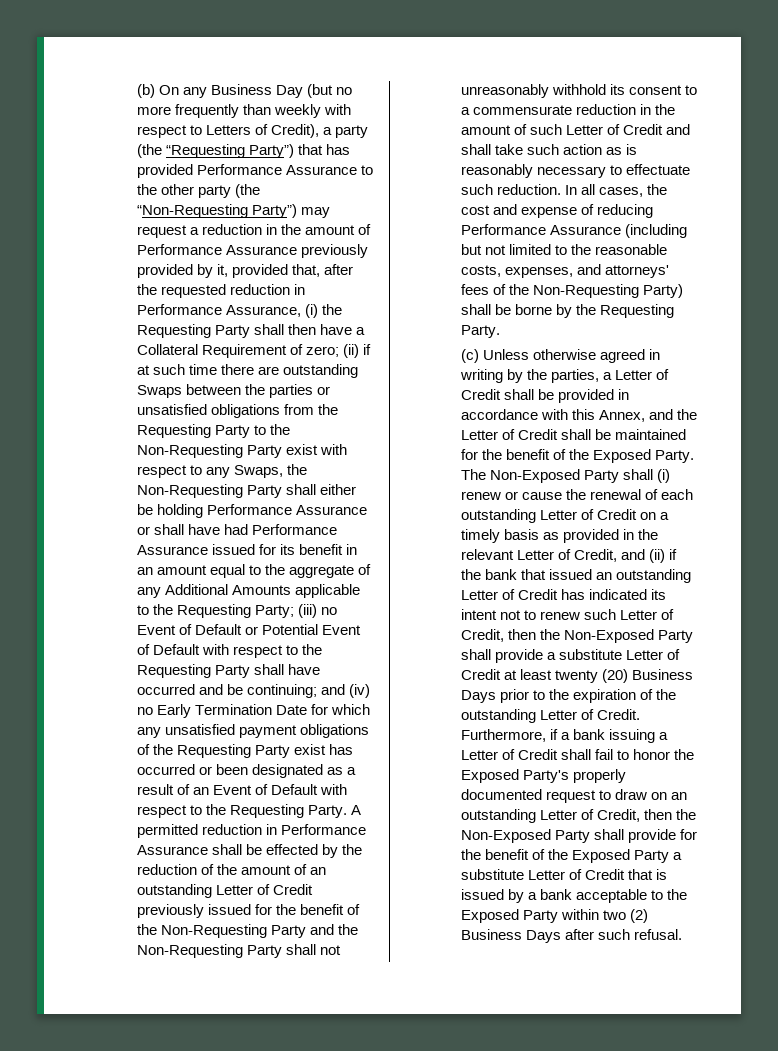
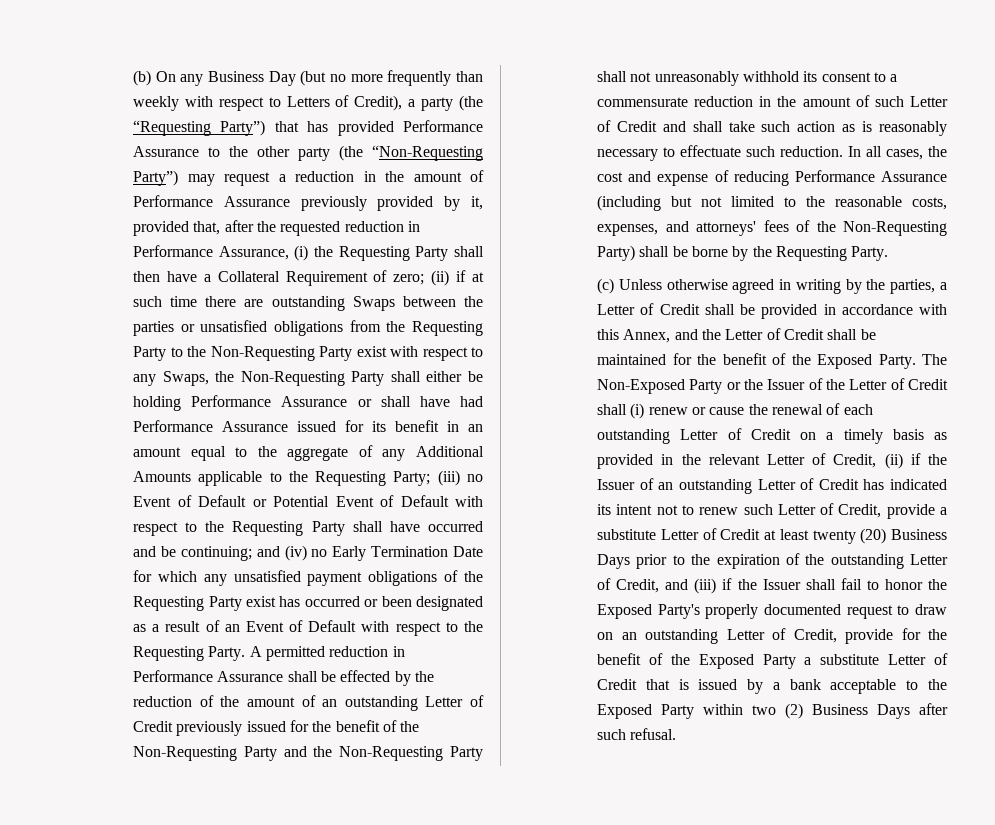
- The Non-Exposed Party shall (i) renew or cause the renewal of each outstanding Letter of Credit on a timely basis as provided in the relevant Letter of Credit, and (ii) if the bank that issued an outstanding Letter of Credit has indicated its intent not to renew such Letter of Credit, then the Non-Exposed Party shall provide a substitute Letter of Credit at least twenty (20) Business Days prior to the expiration of the outstanding Letter of Credit. Furthermore, if a bank issuing a Letter of Credit shall fail to honor the Exposed Party's properly documented request to draw on an outstanding Letter of Credit, then the Non-Exposed Party shall provide for the benefit of the Exposed Party a substitute Letter of Credit that is issued by a bank acceptable to the Exposed Party within two (2) Business Days after such refusal.
+ The Non-Exposed Party or the Issuer of the Letter of Credit shall (i) renew or cause the renewal of each outstanding Letter of Credit on a timely basis as provided in the relevant Letter of Credit, (ii) if the Issuer of an outstanding Letter of Credit has indicated its intent not to renew such Letter of Credit, provide a substitute Letter of Credit at least twenty (20) Business Days prior to the expiration of the outstanding Letter of Credit, and (iii) if the Issuer shall fail to honor the Exposed Party's properly documented request to draw on an outstanding Letter of Credit, provide for the benefit of the Exposed Party a substitute Letter of Credit that is issued by a bank acceptable to the Exposed Party within two (2) Business Days after such refusal.

